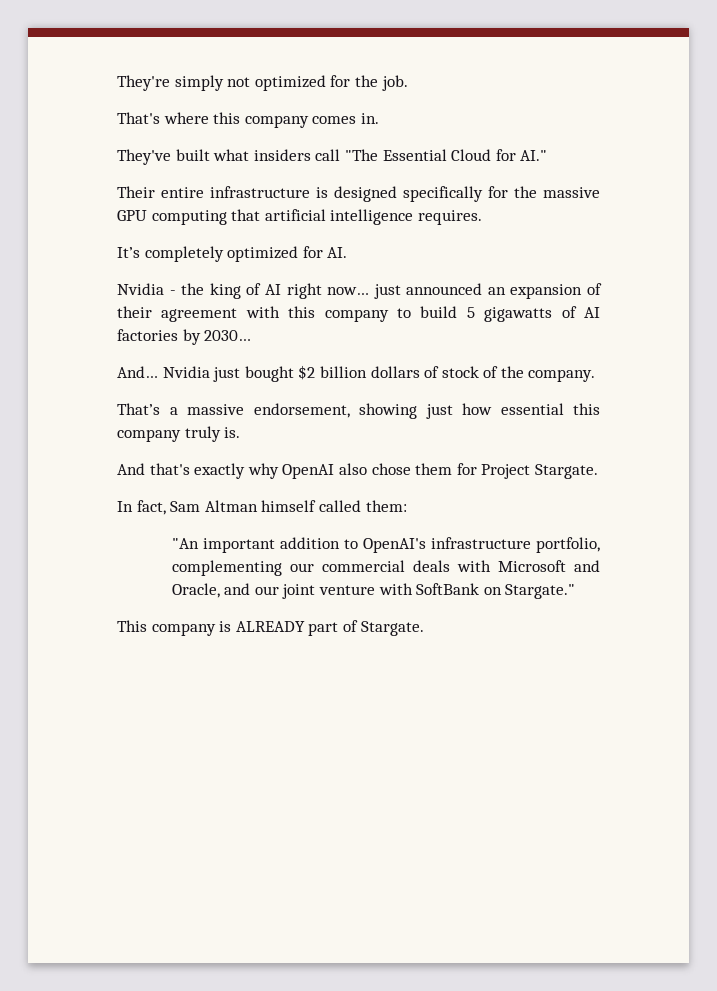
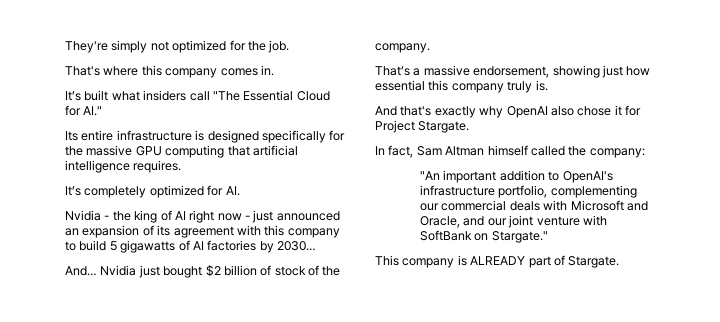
- They've built what insiders call "The Essential Cloud for AI."
+ It’s built what insiders call "The Essential Cloud for AI."
- Their entire infrastructure is designed specifically for the massive GPU computing that artificial intelligence requires.
+ Its entire infrastructure is designed specifically for the massive GPU computing that artificial intelligence requires.
- Nvidia - the king of AI right now… just announced an expansion of their agreement with this company to build 5 gigawatts of AI factories by 2030…
+ Nvidia - the king of AI right now - just announced an expansion of its agreement with this company to build 5 gigawatts of AI factories by 2030…
- Nvidia just bought $2 billion dollars of stock of the company.
+ Nvidia just bought $2 billion of stock of the company.
- And that's exactly why OpenAI also chose them for Project Stargate.
+ And that's exactly why OpenAI also chose it for Project Stargate.
- In fact, Sam Altman himself called them:
+ In fact, Sam Altman himself called the company:

